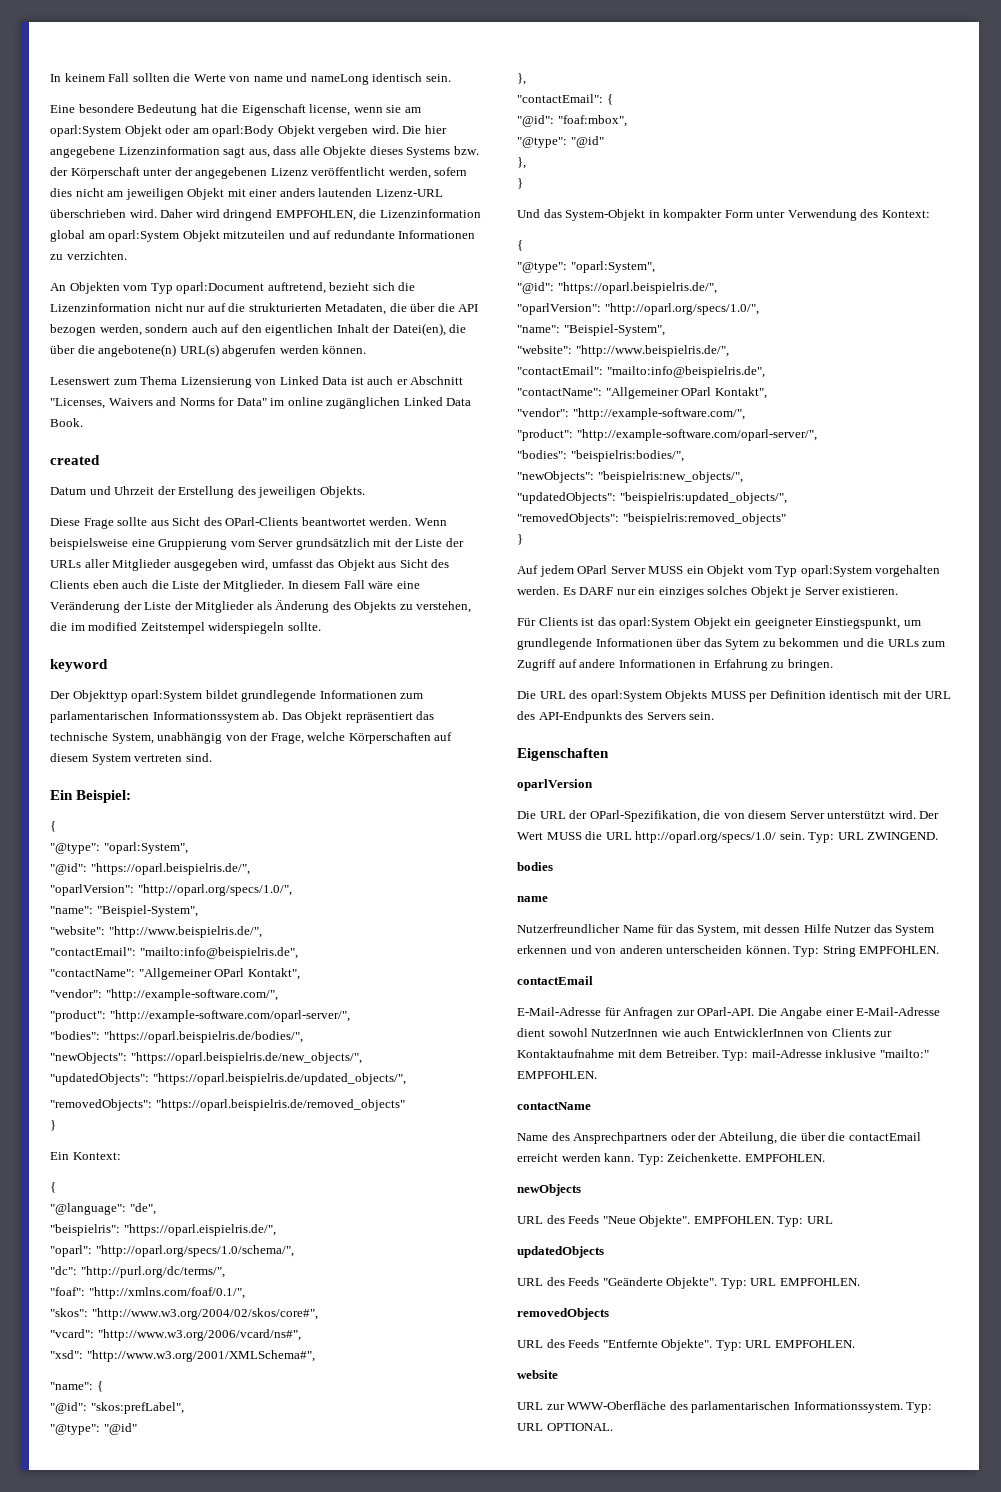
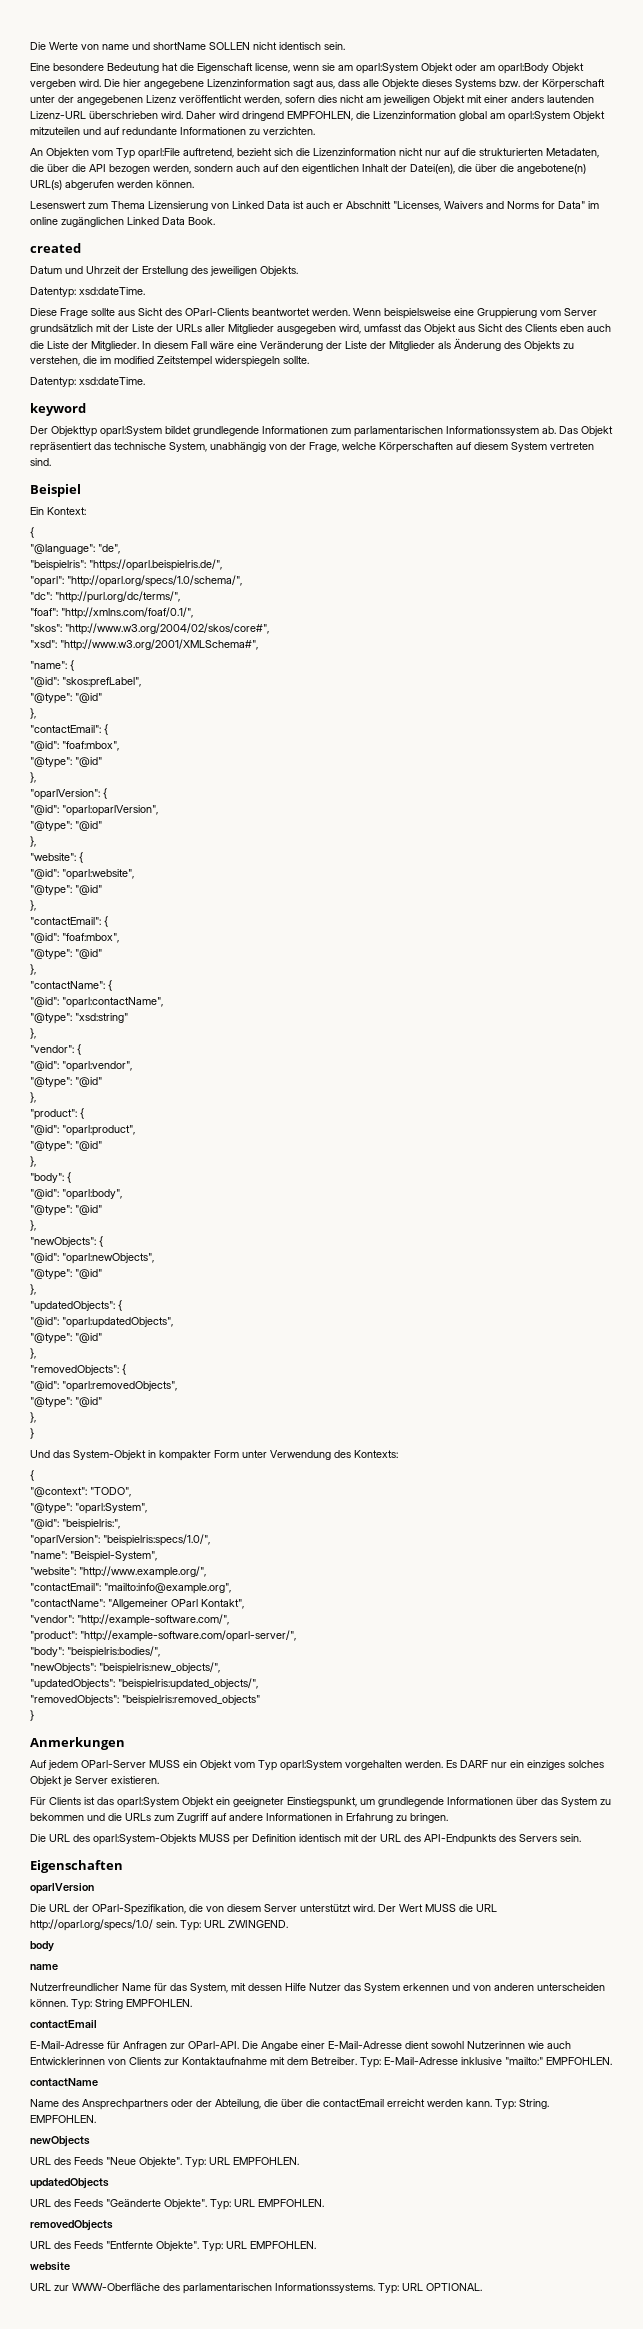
- In keinem Fall sollten die Werte von name und nameLong identisch sein.
+ Die Werte von name und shortName SOLLEN nicht identisch sein.
- An Objekten vom Typ oparl:Document auftretend, bezieht sich die Lizenzinformation nicht nur auf die strukturierten Metadaten, die über die API bezogen werden, sondern auch auf den eigentlichen Inhalt der Datei(en), die über die angebotene(n) URL(s) abgerufen werden können.
+ An Objekten vom Typ oparl:File auftretend, bezieht sich die Lizenzinformation nicht nur auf die strukturierten Metadaten, die über die API bezogen werden, sondern auch auf den eigentlichen Inhalt der Datei(en), die über die angebotene(n) URL(s) abgerufen werden können.
  Datum und Uhrzeit der Erstellung des jeweiligen Objekts.
+ Datentyp: xsd:dateTime.
  In diesem Fall wäre eine Veränderung der Liste der Mitglieder als Änderung des Objekts zu verstehen, die im modified Zeitstempel widerspiegeln sollte.
+ Datentyp: xsd:dateTime.
- Ein Beispiel:
- {
- "@type": "oparl:System",
- "@id": "https://oparl.beispielris.de/",
- "oparlVersion": "http://oparl.org/specs/1.0/",
- "name": "Beispiel-System",
- "website": "http://www.beispielris.de/",
- "contactEmail": "mailto:info@beispielris.de",
- "contactName": "Allgemeiner OParl Kontakt",
- "vendor": "http://example-software.com/",
- "product": "http://example-software.com/oparl-server/",
- "bodies": "https://oparl.beispielris.de/bodies/",
- "newObjects": "https://oparl.beispielris.de/new_objects/",
- "updatedObjects": "https://oparl.beispielris.de/updated_objects/",
- "removedObjects": "https://oparl.beispielris.de/removed_objects"
- }
+ Beispiel
- "beispielris": "https://oparl.eispielris.de/",
+ "beispielris": "https://oparl.beispielris.de/",
- "vcard": "http://www.w3.org/2006/vcard/ns#",
+ "oparlVersion": {
+ "@id": "oparl:oparlVersion",
+ "@type": "@id"
+ },
+ "website": {
+ "@id": "oparl:website",
+ "@type": "@id"
+ },
+ "contactEmail": {
+ "@id": "foaf:mbox",
+ "@type": "@id"
+ },
+ "contactName": {
+ "@id": "oparl:contactName",
+ "@type": "xsd:string"
+ },
+ "vendor": {
+ "@id": "oparl:vendor",
+ "@type": "@id"
+ },
+ "product": {
+ "@id": "oparl:product",
+ "@type": "@id"
+ },
+ "body": {
+ "@id": "oparl:body",
+ "@type": "@id"
+ },
+ "newObjects": {
+ "@id": "oparl:newObjects",
+ "@type": "@id"
+ },
+ "updatedObjects": {
+ "@id": "oparl:updatedObjects",
+ "@type": "@id"
+ },
+ "removedObjects": {
+ "@id": "oparl:removedObjects",
+ "@type": "@id"
+ },
- Und das System-Objekt in kompakter Form unter Verwendung des Kontext:
+ Und das System-Objekt in kompakter Form unter Verwendung des Kontexts:
  {
+ "@context": "TODO",
  "@type": "oparl:System",
- "@id": "https://oparl.beispielris.de/",
- "oparlVersion": "http://oparl.org/specs/1.0/",
+ "@id": "beispielris:",
+ "oparlVersion": "beispielris:specs/1.0/",
  "name": "Beispiel-System",
- "website": "http://www.beispielris.de/",
- "contactEmail": "mailto:info@beispielris.de",
+ "website": "http://www.example.org/",
+ "contactEmail": "mailto:info@example.org",
  "contactName": "Allgemeiner OParl Kontakt",
  "vendor": "http://example-software.com/",
  "product": "http://example-software.com/oparl-server/",
- "bodies": "beispielris:bodies/",
+ "body": "beispielris:bodies/",
+ Anmerkungen
- Auf jedem OParl Server MUSS ein Objekt vom Typ oparl:System vorgehalten werden.
+ Auf jedem OParl-Server MUSS ein Objekt vom Typ oparl:System vorgehalten werden.
- Für Clients ist das oparl:System Objekt ein geeigneter Einstiegspunkt, um grundlegende Informationen über das Sytem zu bekommen und die URLs zum Zugriff auf andere Informationen in Erfahrung zu bringen.
+ Für Clients ist das oparl:System Objekt ein geeigneter Einstiegspunkt, um grundlegende Informationen über das System zu bekommen und die URLs zum Zugriff auf andere Informationen in Erfahrung zu bringen.
- Die URL des oparl:System Objekts MUSS per Definition identisch mit der URL des API-Endpunkts des Servers sein.
+ Die URL des oparl:System-Objekts MUSS per Definition identisch mit der URL des API-Endpunkts des Servers sein.
- bodies
+ body
- Die Angabe einer E-Mail-Adresse dient sowohl NutzerInnen wie auch EntwicklerInnen von Clients zur Kontaktaufnahme mit dem Betreiber.
+ Die Angabe einer E-Mail-Adresse dient sowohl Nutzerinnen wie auch Entwicklerinnen von Clients zur Kontaktaufnahme mit dem Betreiber.
- Typ: mail-Adresse inklusive "mailto:" EMPFOHLEN.
+ Typ: E-Mail-Adresse inklusive "mailto:" EMPFOHLEN.
- Typ: Zeichenkette.
+ Typ: String.
- URL des Feeds "Neue Objekte". EMPFOHLEN. Typ: URL
+ URL des Feeds "Neue Objekte". Typ: URL EMPFOHLEN.
- URL zur WWW-Oberfläche des parlamentarischen Informationssystem.
+ URL zur WWW-Oberfläche des parlamentarischen Informationssystems.

